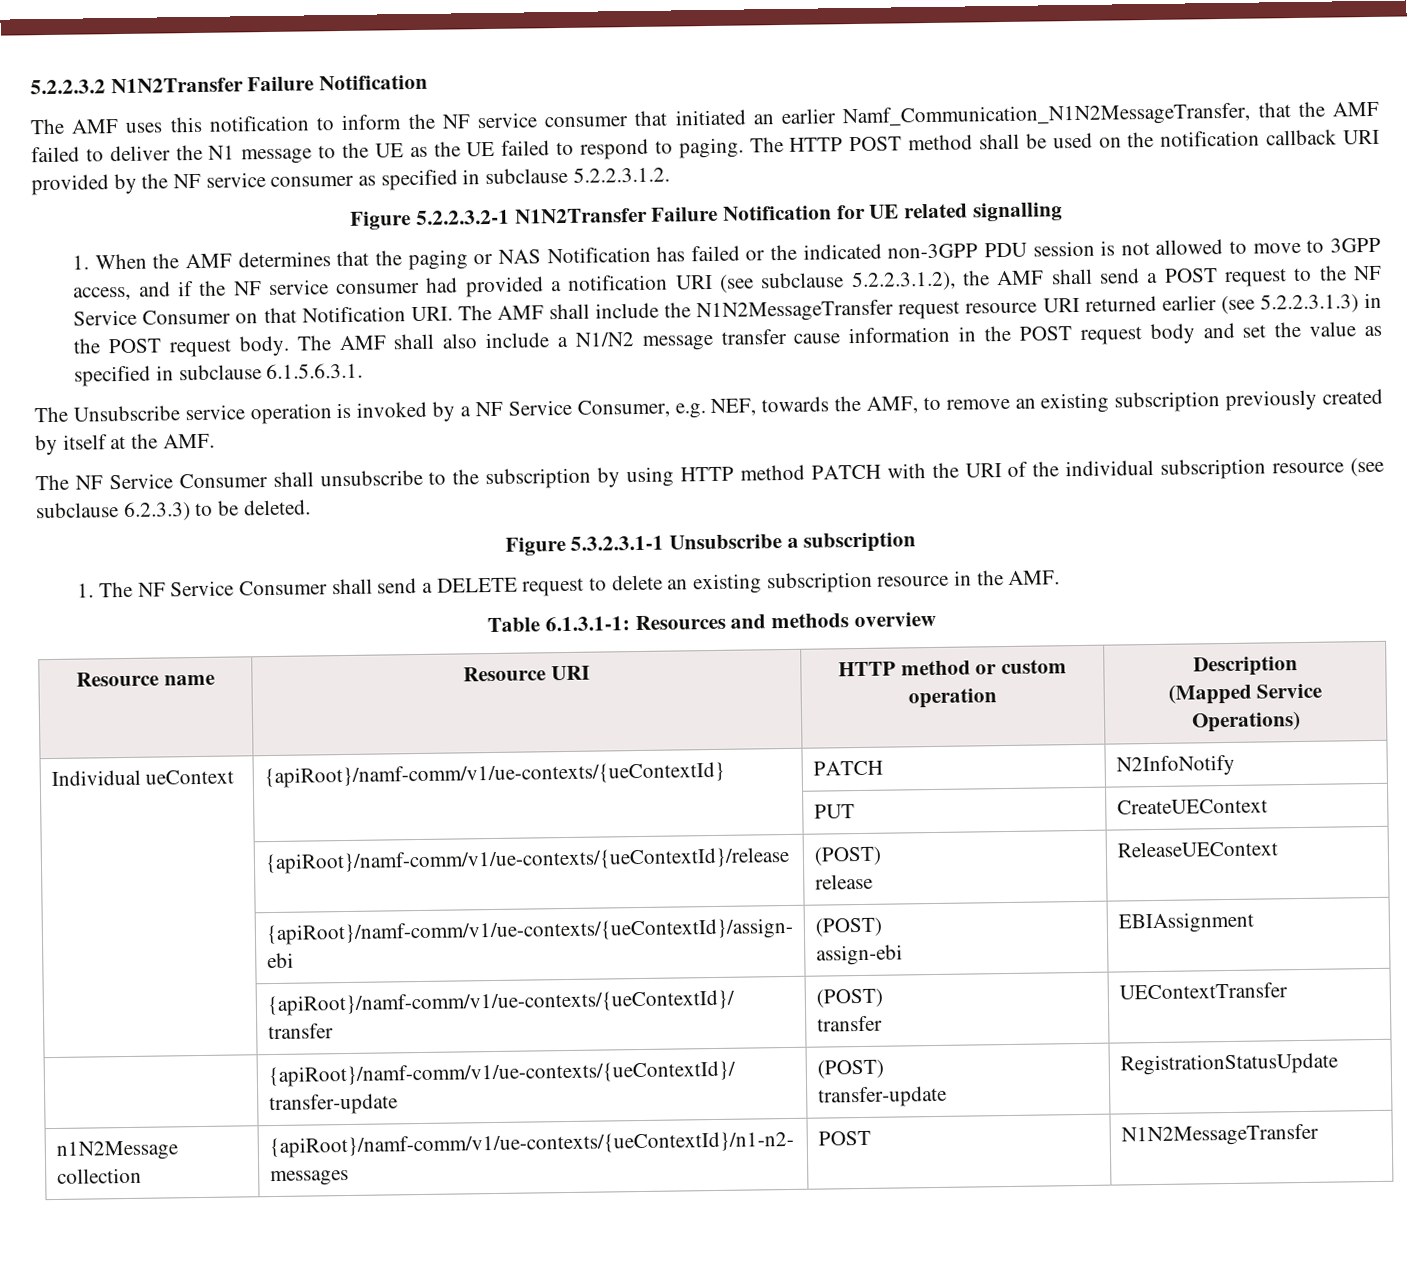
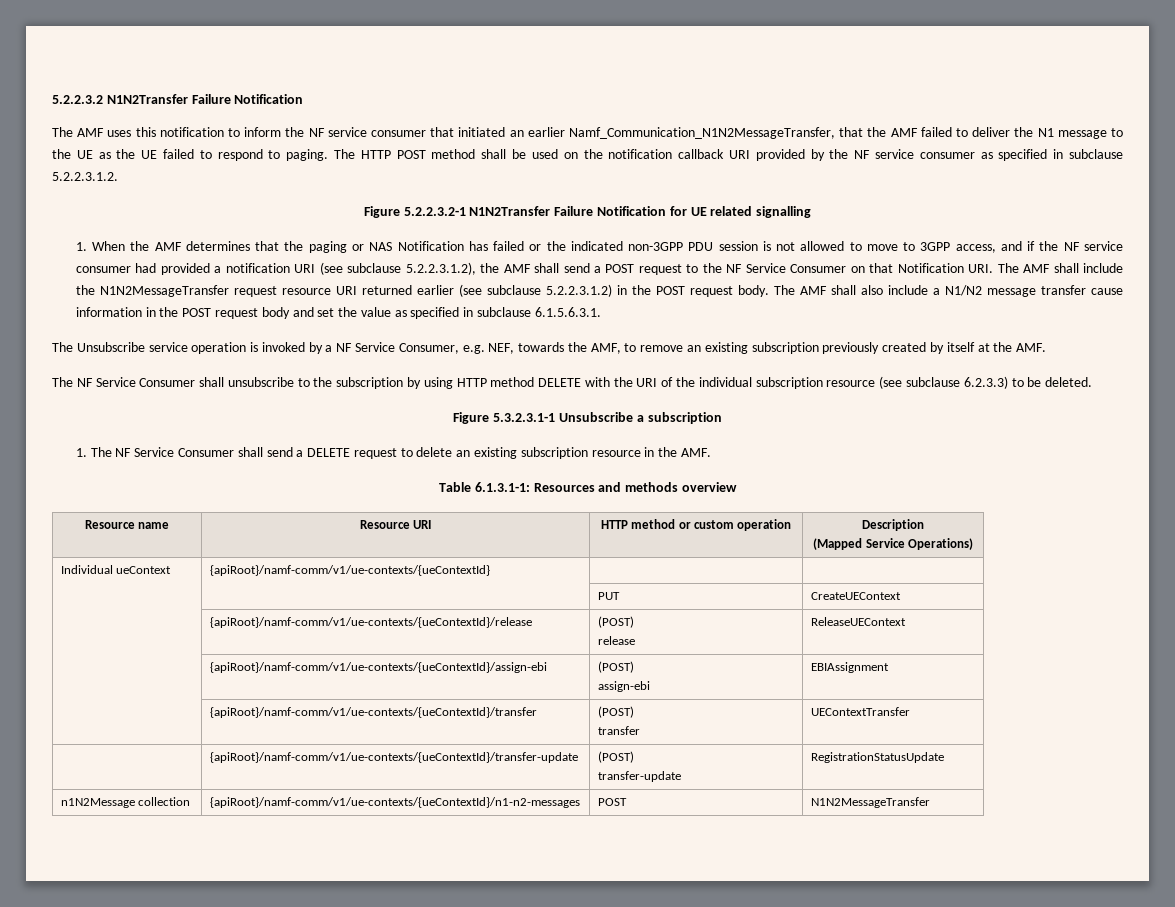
- 1. When the AMF determines that the paging or NAS Notification has failed or the indicated non-3GPP PDU session is not allowed to move to 3GPP access, and if the NF service consumer had provided a notification URI (see subclause 5.2.2.3.1.2), the AMF shall send a POST request to the NF Service Consumer on that Notification URI. The AMF shall include the N1N2MessageTransfer request resource URI returned earlier (see 5.2.2.3.1.3) in the POST request body.
+ 1. When the AMF determines that the paging or NAS Notification has failed or the indicated non-3GPP PDU session is not allowed to move to 3GPP access, and if the NF service consumer had provided a notification URI (see subclause 5.2.2.3.1.2), the AMF shall send a POST request to the NF Service Consumer on that Notification URI. The AMF shall include the N1N2MessageTransfer request resource URI returned earlier (see subclause 5.2.2.3.1.2) in the POST request body.
- The NF Service Consumer shall unsubscribe to the subscription by using HTTP method PATCH with the URI of the individual subscription resource (see subclause 6.2.3.3) to be deleted.
+ The NF Service Consumer shall unsubscribe to the subscription by using HTTP method DELETE with the URI of the individual subscription resource (see subclause 6.2.3.3) to be deleted.
- Individual ueContext | {apiRoot}/namf-comm/v1/ue-contexts/{ueContextId} | PATCH | N2InfoNotify
+ Individual ueContext | {apiRoot}/namf-comm/v1/ue-contexts/{ueContextId} | |

